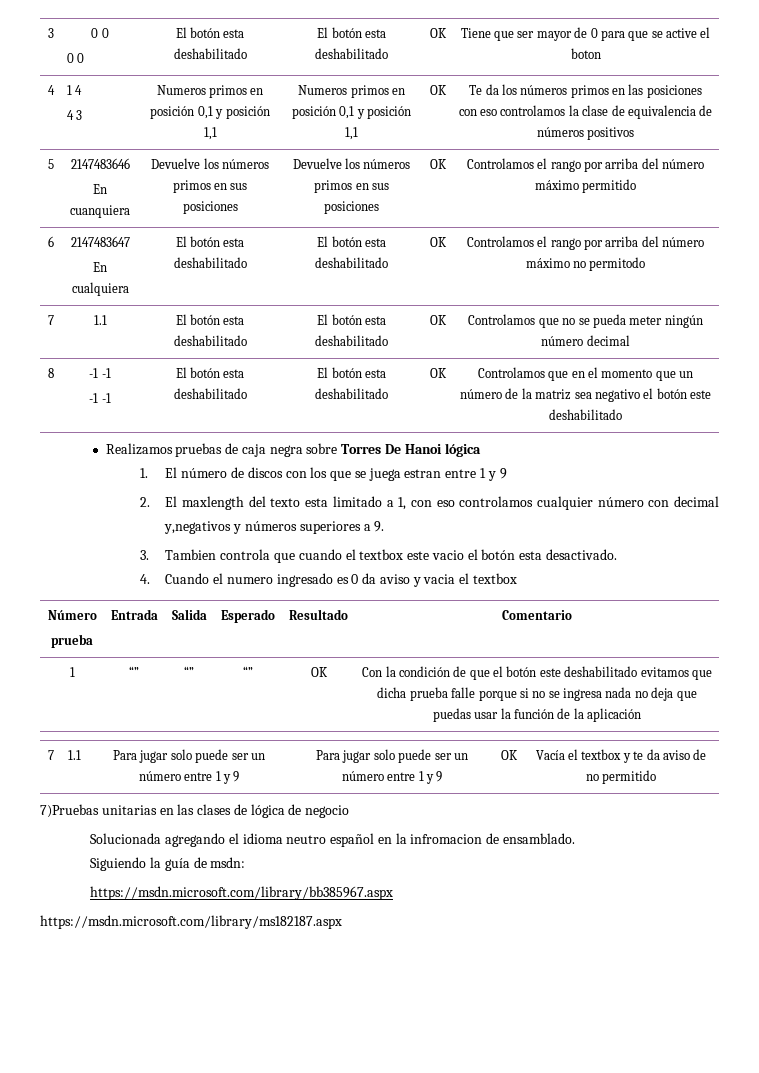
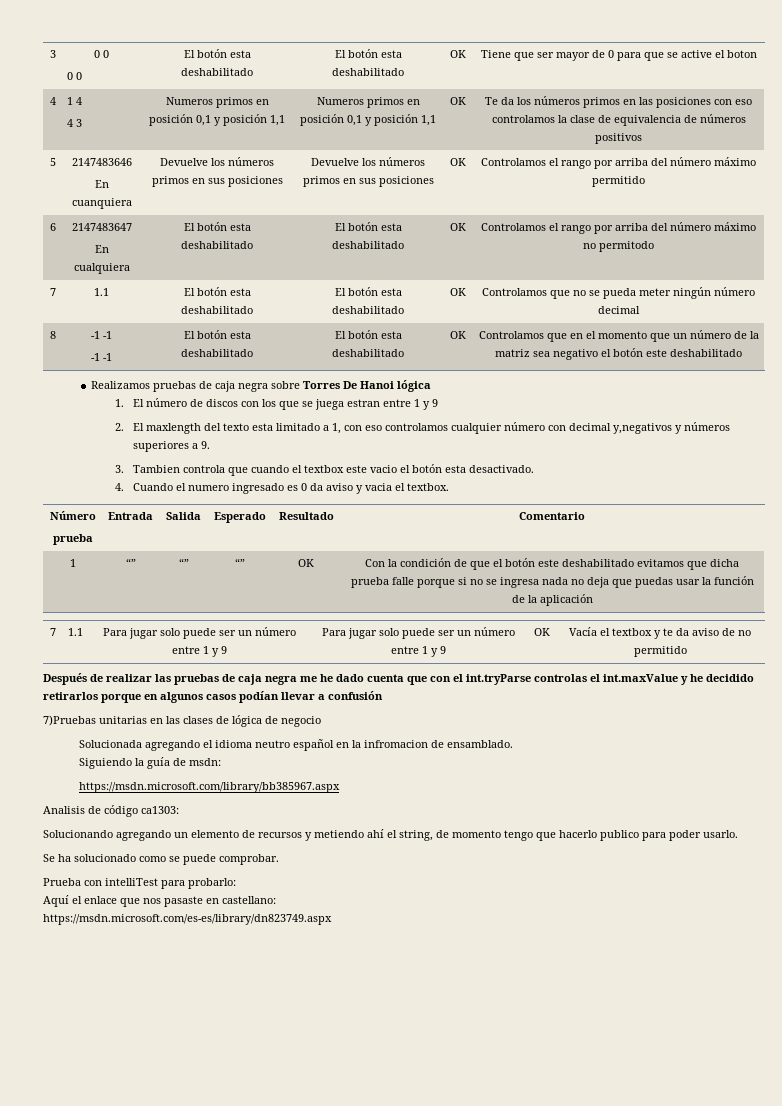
- 4. Cuando el numero ingresado es 0 da aviso y vacia el textbox
+ 4. Cuando el numero ingresado es 0 da aviso y vacia el textbox.
+ Después de realizar las pruebas de caja negra me he dado cuenta que con el int.tryParse controlas el int.maxValue y he decidido retirarlos porque en algunos casos podían llevar a confusión
- https://msdn.microsoft.com/library/ms182187.aspx
+ Analisis de código ca1303:
+ Solucionando agregando un elemento de recursos y metiendo ahí el string, de momento tengo que hacerlo publico para poder usarlo.
+ Se ha solucionado como se puede comprobar.
+ Prueba con intelliTest para probarlo:
+ Aquí el enlace que nos pasaste en castellano:
+ https://msdn.microsoft.com/es-es/library/dn823749.aspx

